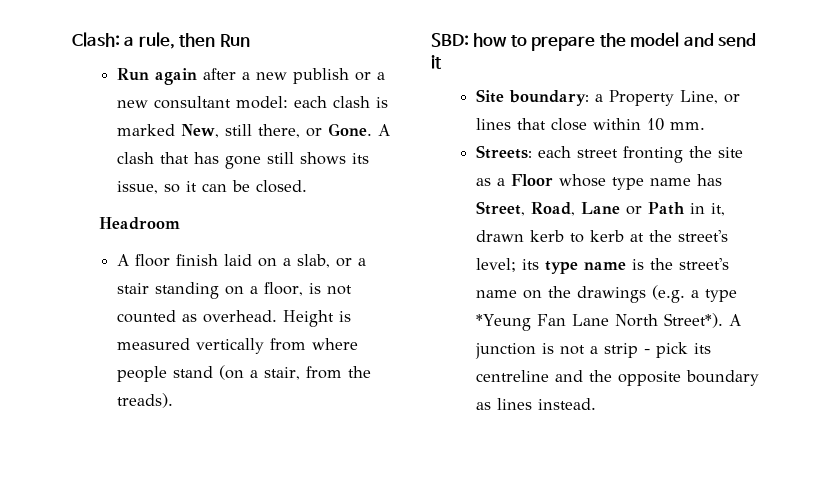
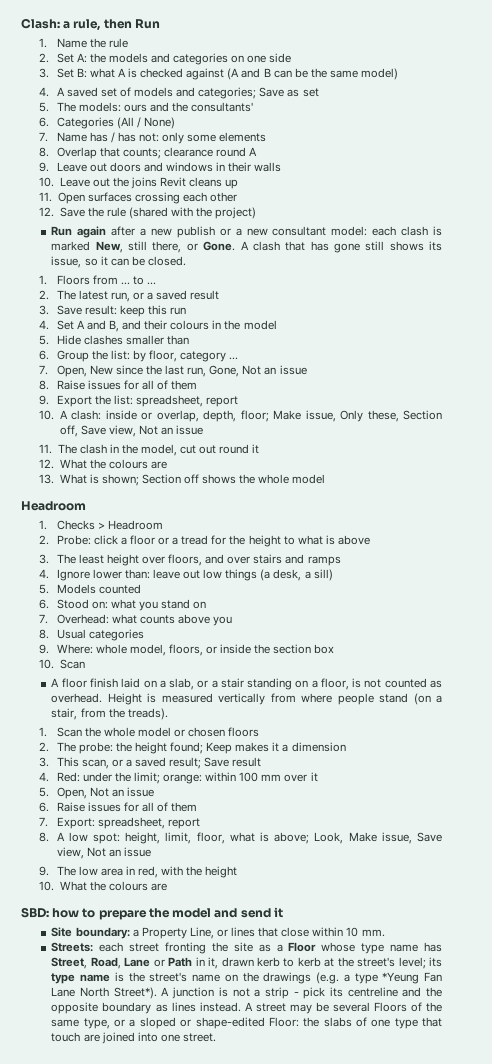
+ 1. Name the rule
+ 2. Set A: the models and categories on one side
+ 3. Set B: what A is checked against (A and B can be the same model)
+ 4. A saved set of models and categories; Save as set
+ 5. The models: ours and the consultants'
+ 6. Categories (All / None)
+ 7. Name has / has not: only some elements
+ 8. Overlap that counts; clearance round A
+ 9. Leave out doors and windows in their walls
+ 10. Leave out the joins Revit cleans up
+ 11. Open surfaces crossing each other
+ 12. Save the rule (shared with the project)
+ 1. Floors from ... to ...
+ 2. The latest run, or a saved result
+ 3. Save result: keep this run
+ 4. Set A and B, and their colours in the model
+ 5. Hide clashes smaller than
+ 6. Group the list: by floor, category ...
+ 7. Open, New since the last run, Gone, Not an issue
+ 8. Raise issues for all of them
+ 9. Export the list: spreadsheet, report
+ 10. A clash: inside or overlap, depth, floor; Make issue, Only these, Section off, Save view, Not an issue
+ 11. The clash in the model, cut out round it
+ 12. What the colours are
+ 13. What is shown; Section off shows the whole model
  Headroom
+ 1. Checks > Headroom
+ 2. Probe: click a floor or a tread for the height to what is above
+ 3. The least height over floors, and over stairs and ramps
+ 4. Ignore lower than: leave out low things (a desk, a sill)
+ 5. Models counted
+ 6. Stood on: what you stand on
+ 7. Overhead: what counts above you
+ 8. Usual categories
+ 9. Where: whole model, floors, or inside the section box
+ 10. Scan
+ 1. Scan the whole model or chosen floors
+ 2. The probe: the height found; Keep makes it a dimension
+ 3. This scan, or a saved result; Save result
+ 4. Red: under the limit; orange: within 100 mm over it
+ 5. Open, Not an issue
+ 6. Raise issues for all of them
+ 7. Export: spreadsheet, report
+ 8. A low spot: height, limit, floor, what is above; Look, Make issue, Save view, Not an issue
+ 9. The low area in red, with the height
+ 10. What the colours are
+ A street may be several Floors of the same type, or a sloped or shape-edited Floor: the slabs of one type that touch are joined into one street.

